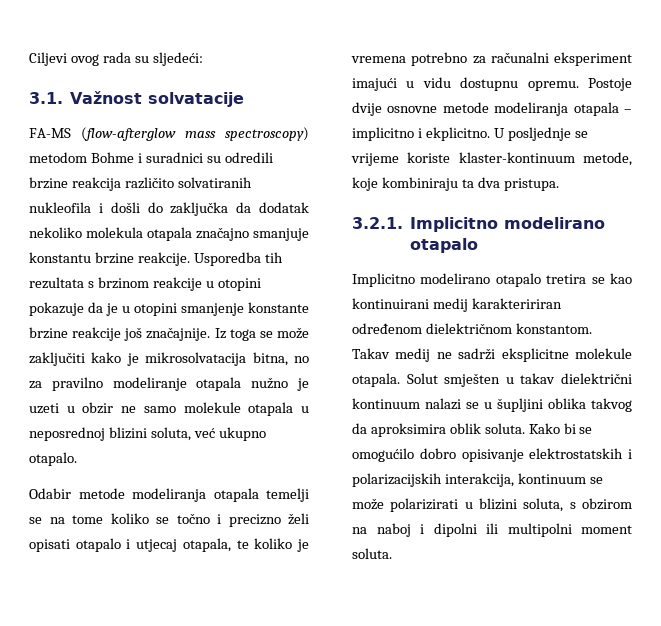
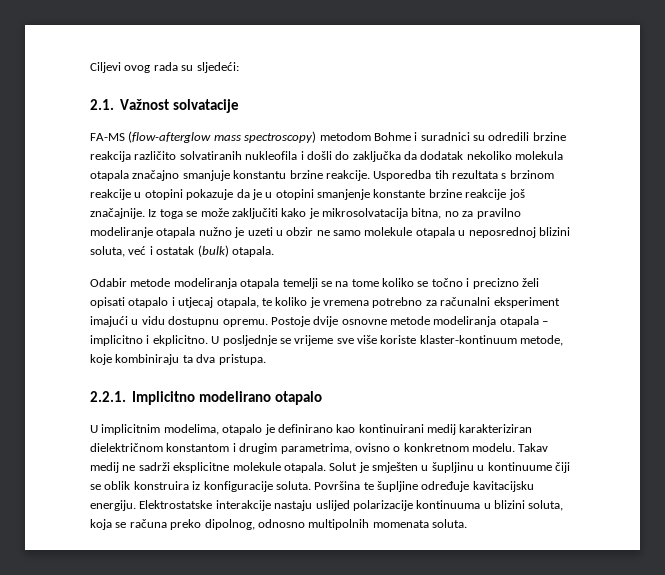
- 3.1. Važnost solvatacije
+ 2.1. Važnost solvatacije
- Iz toga se može zaključiti kako je mikrosolvatacija bitna, no za pravilno modeliranje otapala nužno je uzeti u obzir ne samo molekule otapala u neposrednoj blizini soluta, već ukupno otapalo.
+ Iz toga se može zaključiti kako je mikrosolvatacija bitna, no za pravilno modeliranje otapala nužno je uzeti u obzir ne samo molekule otapala u neposrednoj blizini soluta, već i ostatak (bulk) otapala.
- U posljednje se vrijeme koriste klaster-kontinuum metode, koje kombiniraju ta dva pristupa.
+ U posljednje se vrijeme sve više koriste klaster-kontinuum metode, koje kombiniraju ta dva pristupa.
- 3.2.1. Implicitno modelirano otapalo
+ 2.2.1. Implicitno modelirano otapalo
- Implicitno modelirano otapalo tretira se kao kontinuirani medij karakteririran određenom dielektričnom konstantom.
+ U implicitnim modelima, otapalo je definirano kao kontinuirani medij karakteriziran dielektričnom konstantom i drugim parametrima, ovisno o konkretnom modelu.
- Solut smješten u takav dielektrični kontinuum nalazi se u šupljini oblika takvog da aproksimira oblik soluta. Kako bi se omogućilo dobro opisivanje elektrostatskih i polarizacijskih interakcija, kontinuum se može polarizirati u blizini soluta, s obzirom na naboj i dipolni ili multipolni moment soluta.
+ Solut je smješten u šupljinu u kontinuume čiji se oblik konstruira iz konfiguracije soluta. Površina te šupljine određuje kavitacijsku energiju. Elektrostatske interakcije nastaju uslijed polarizacije kontinuuma u blizini soluta, koja se računa preko dipolnog, odnosno multipolnih momenata soluta.

